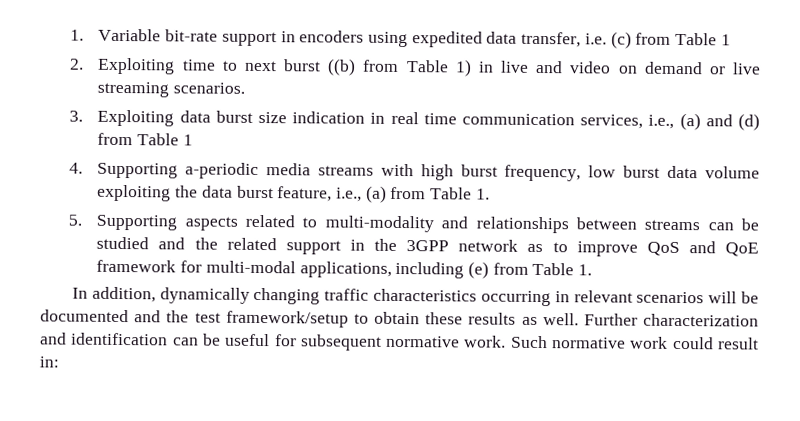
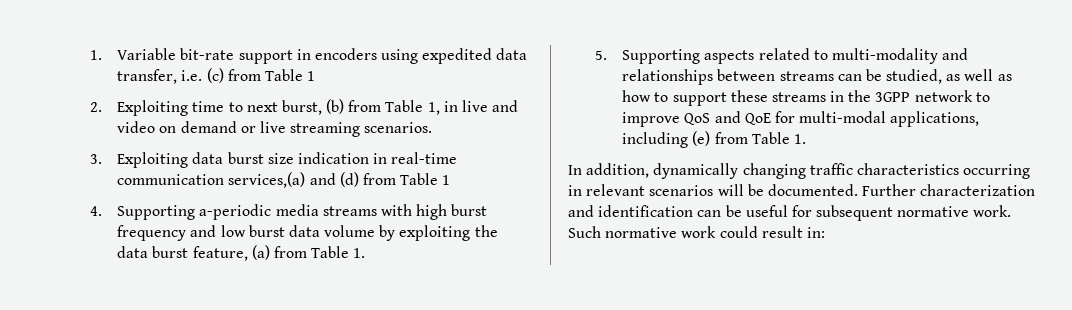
- 2. Exploiting time to next burst ((b) from Table 1) in live and video on demand or live streaming scenarios.
+ 2. Exploiting time to next burst, (b) from Table 1, in live and video on demand or live streaming scenarios.
- 3. Exploiting data burst size indication in real time communication services, i.e., (a) and (d) from Table 1
+ 3. Exploiting data burst size indication in real-time communication services,(a) and (d) from Table 1
- 4. Supporting a-periodic media streams with high burst frequency, low burst data volume exploiting the data burst feature, i.e., (a) from Table 1.
+ 4. Supporting a-periodic media streams with high burst frequency and low burst data volume by exploiting the data burst feature, (a) from Table 1.
- 5. Supporting aspects related to multi-modality and relationships between streams can be studied and the related support in the 3GPP network as to improve QoS and QoE framework for multi-modal applications, including (e) from Table 1.
+ 5. Supporting aspects related to multi-modality and relationships between streams can be studied, as well as how to support these streams in the 3GPP network to improve QoS and QoE for multi-modal applications, including (e) from Table 1.
- In addition, dynamically changing traffic characteristics occurring in relevant scenarios will be documented and the test framework/setup to obtain these results as well.
+ In addition, dynamically changing traffic characteristics occurring in relevant scenarios will be documented.

